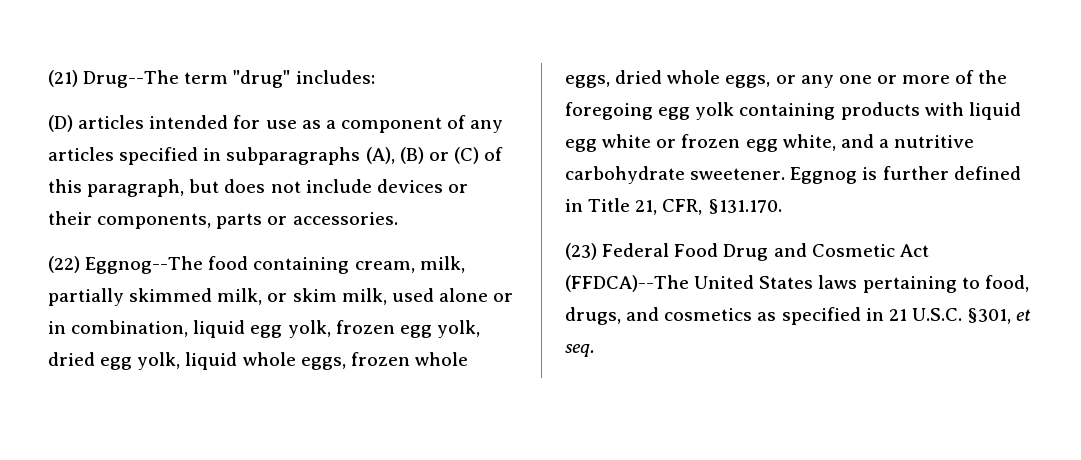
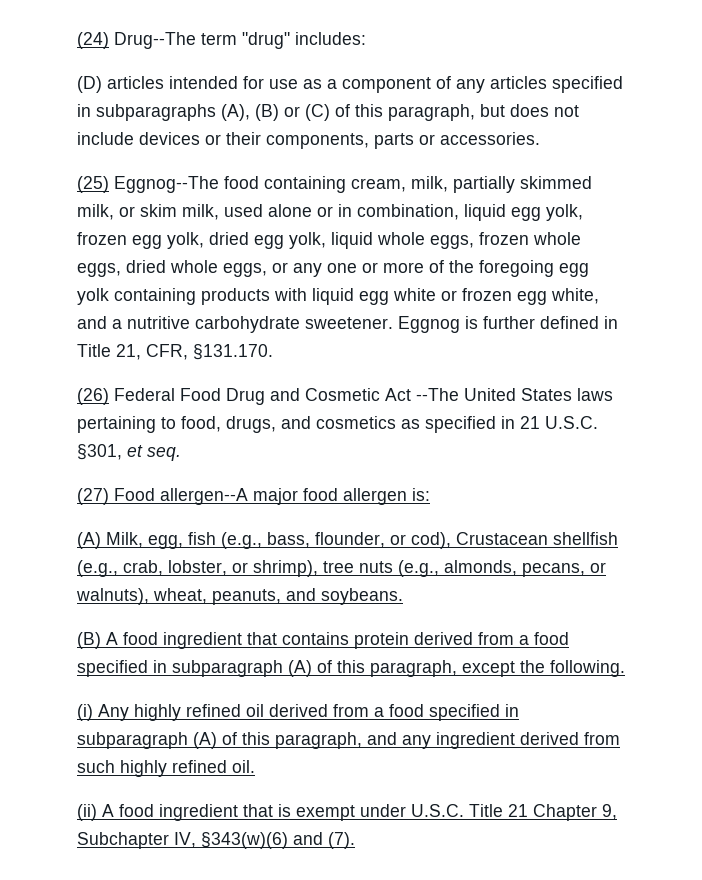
- (21) Drug--The term "drug" includes:
+ (24) Drug--The term "drug" includes:
- (22) Eggnog--The food containing cream, milk, partially skimmed milk, or skim milk, used alone or in combination, liquid egg yolk, frozen egg yolk, dried egg yolk, liquid whole eggs, frozen whole eggs, dried whole eggs, or any one or more of the foregoing egg yolk containing products with liquid egg white or frozen egg white, and a nutritive carbohydrate sweetener.
+ (25) Eggnog--The food containing cream, milk, partially skimmed milk, or skim milk, used alone or in combination, liquid egg yolk, frozen egg yolk, dried egg yolk, liquid whole eggs, frozen whole eggs, dried whole eggs, or any one or more of the foregoing egg yolk containing products with liquid egg white or frozen egg white, and a nutritive carbohydrate sweetener.
- (23) Federal Food Drug and Cosmetic Act (FFDCA)--The United States laws pertaining to food, drugs, and cosmetics as specified in 21 U.S.C. §301, et seq.
+ (26) Federal Food Drug and Cosmetic Act --The United States laws pertaining to food, drugs, and cosmetics as specified in 21 U.S.C. §301, et seq.
+ (27) Food allergen--A major food allergen is:
+ (A) Milk, egg, fish (e.g., bass, flounder, or cod), Crustacean shellfish (e.g., crab, lobster, or shrimp), tree nuts (e.g., almonds, pecans, or walnuts), wheat, peanuts, and soybeans.
+ (B) A food ingredient that contains protein derived from a food specified in subparagraph (A) of this paragraph, except the following.
+ (i) Any highly refined oil derived from a food specified in subparagraph (A) of this paragraph, and any ingredient derived from such highly refined oil.
+ (ii) A food ingredient that is exempt under U.S.C. Title 21 Chapter 9, Subchapter IV, §343(w)(6) and (7).

